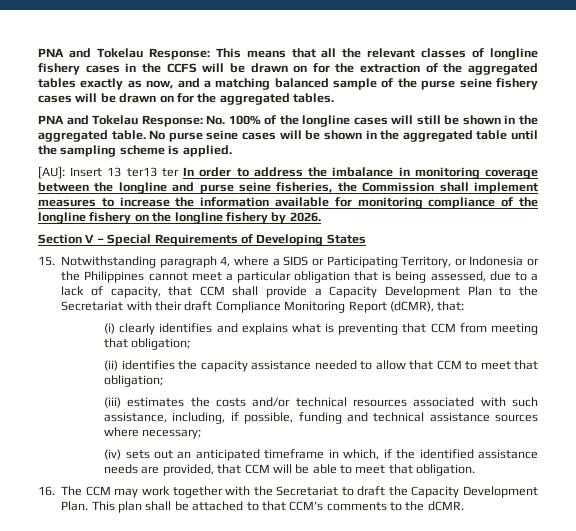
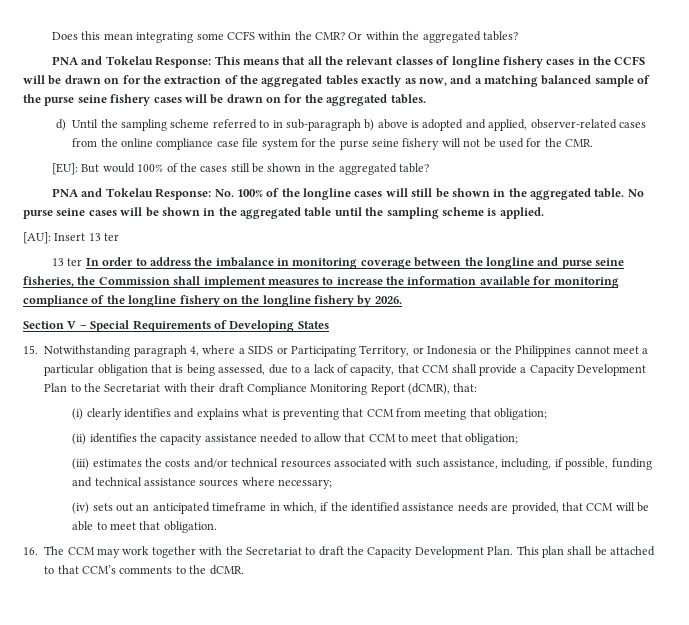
+ Does this mean integrating some CCFS within the CMR? Or within the aggregated tables?
+ d) Until the sampling scheme referred to in sub-paragraph b) above is adopted and applied, observer-related cases from the online compliance case file system for the purse seine fishery will not be used for the CMR.
+ [EU]: But would 100% of the cases still be shown in the aggregated table?
- [AU]: Insert 13 ter13 ter In order to address the imbalance in monitoring coverage between the longline and purse seine fisheries, the Commission shall implement measures to increase the information available for monitoring compliance of the longline fishery on the longline fishery by 2026.
+ [AU]: Insert 13 ter
+ 13 ter In order to address the imbalance in monitoring coverage between the longline and purse seine fisheries, the Commission shall implement measures to increase the information available for monitoring compliance of the longline fishery on the longline fishery by 2026.

